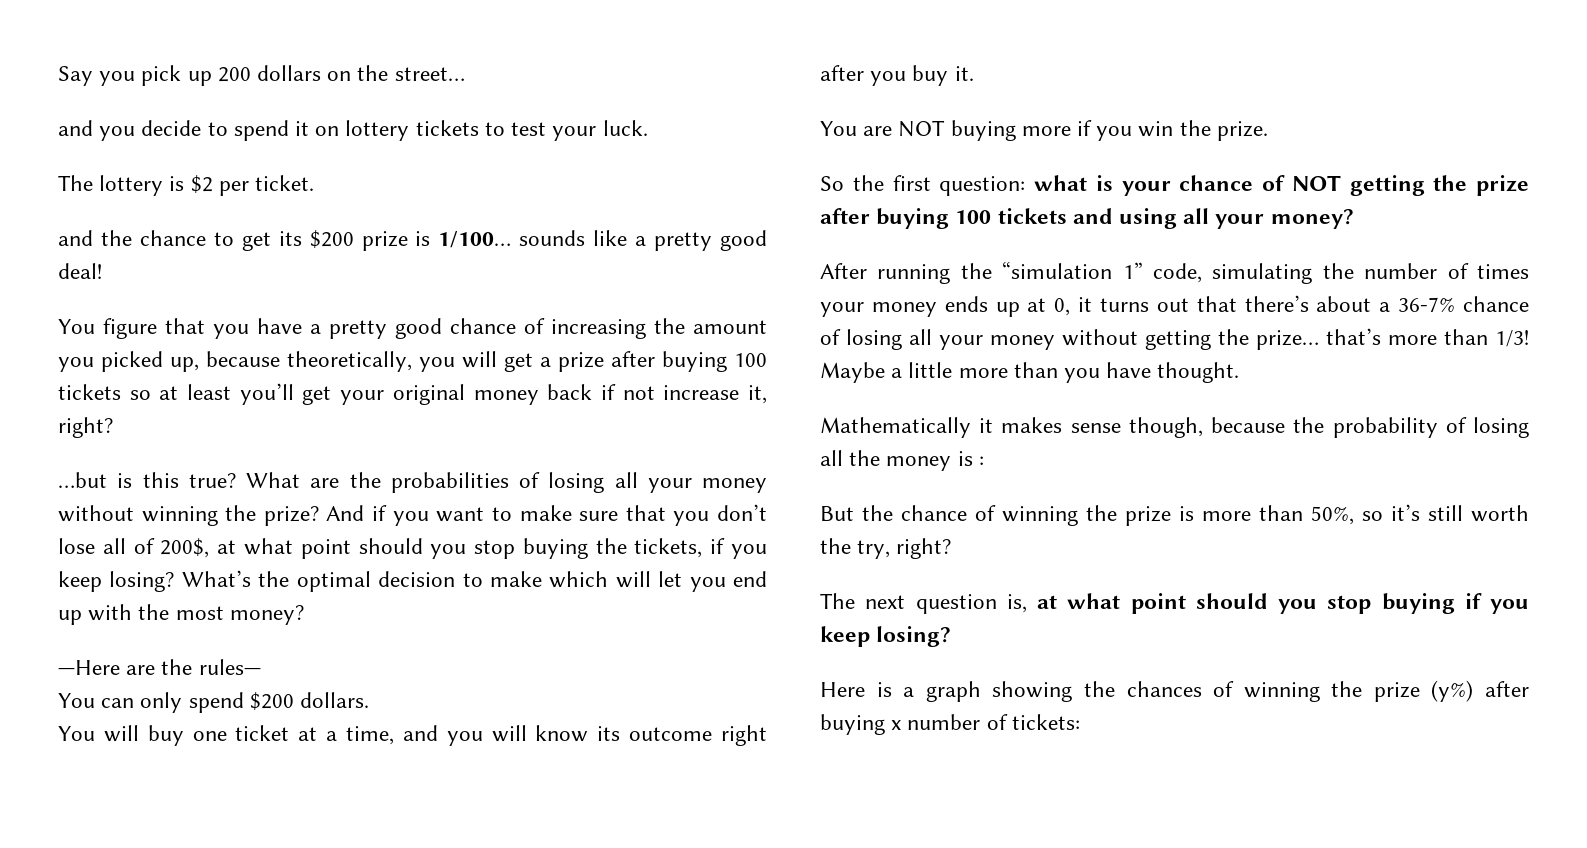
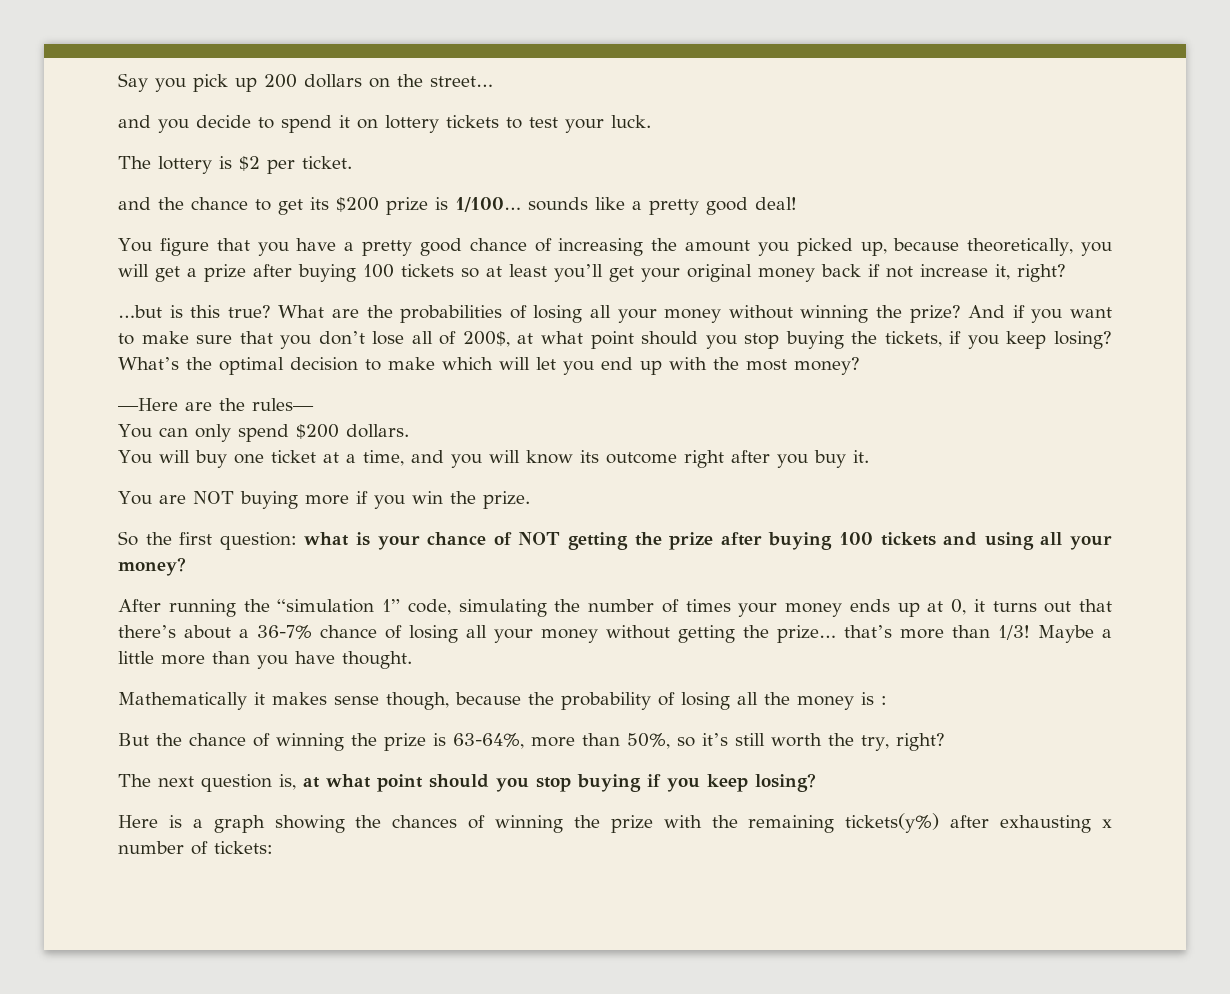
- But the chance of winning the prize is more than 50%, so it’s still worth the try, right?
+ But the chance of winning the prize is 63-64%, more than 50%, so it’s still worth the try, right?
- Here is a graph showing the chances of winning the prize (y%) after buying x number of tickets:
+ Here is a graph showing the chances of winning the prize with the remaining tickets(y%) after exhausting x number of tickets:

